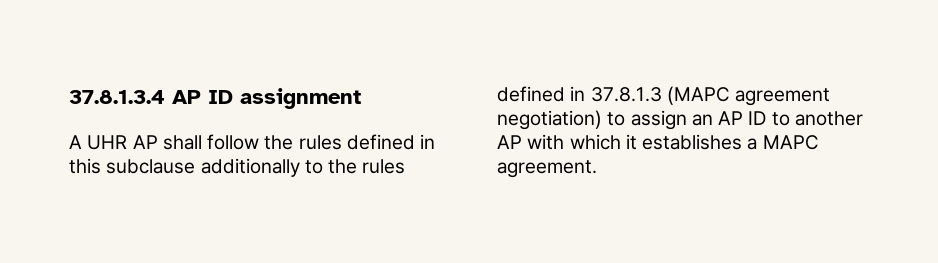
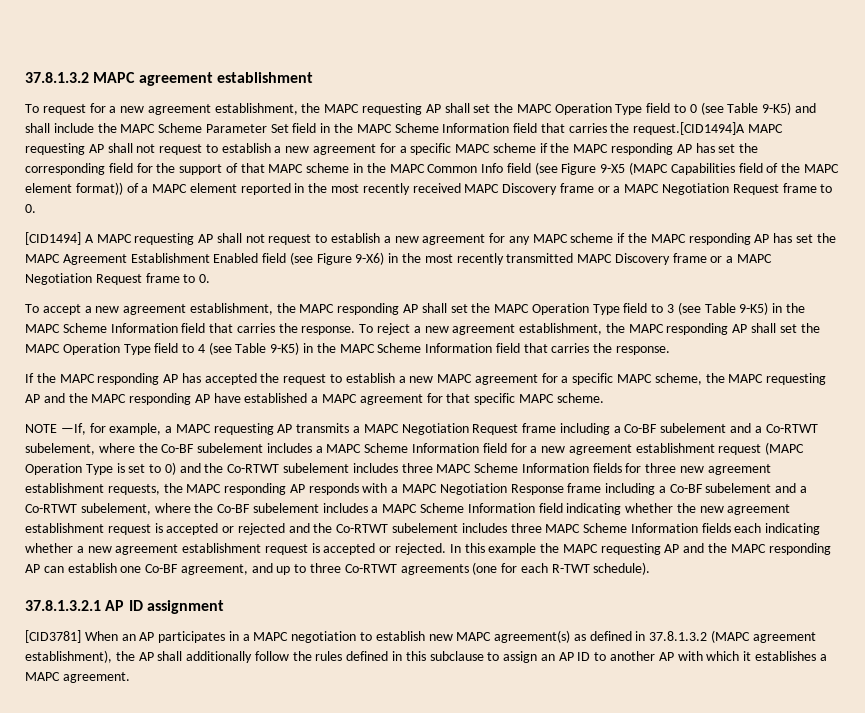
- 37.8.1.3.4 AP ID assignment
- A UHR AP shall follow the rules defined in this subclause additionally to the rules defined in 37.8.1.3 (MAPC agreement negotiation) to assign an AP ID to another AP with which it establishes a MAPC agreement.
+ 37.8.1.3.2 MAPC agreement establishment
+ To request for a new agreement establishment, the MAPC requesting AP shall set the MAPC Operation Type field to 0 (see Table 9-K5) and shall include the MAPC Scheme Parameter Set field in the MAPC Scheme Information field that carries the request.[CID1494]A MAPC requesting AP shall not request to establish a new agreement for a specific MAPC scheme if the MAPC responding AP has set the corresponding field for the support of that MAPC scheme in the MAPC Common Info field (see Figure 9-X5 (MAPC Capabilities field of the MAPC element format)) of a MAPC element reported in the most recently received MAPC Discovery frame or a MAPC Negotiation Request frame to 0.
+ [CID1494] A MAPC requesting AP shall not request to establish a new agreement for any MAPC scheme if the MAPC responding AP has set the MAPC Agreement Establishment Enabled field (see Figure 9-X6) in the most recently transmitted MAPC Discovery frame or a MAPC Negotiation Request frame to 0.
+ To accept a new agreement establishment, the MAPC responding AP shall set the MAPC Operation Type field to 3 (see Table 9-K5) in the MAPC Scheme Information field that carries the response. To reject a new agreement establishment, the MAPC responding AP shall set the MAPC Operation Type field to 4 (see Table 9-K5) in the MAPC Scheme Information field that carries the response.
+ If the MAPC responding AP has accepted the request to establish a new MAPC agreement for a specific MAPC scheme, the MAPC requesting AP and the MAPC responding AP have established a MAPC agreement for that specific MAPC scheme.
+ NOTE —If, for example, a MAPC requesting AP transmits a MAPC Negotiation Request frame including a Co-BF subelement and a Co-RTWT subelement, where the Co-BF subelement includes a MAPC Scheme Information field for a new agreement establishment request (MAPC Operation Type is set to 0) and the Co-RTWT subelement includes three MAPC Scheme Information fields for three new agreement establishment requests, the MAPC responding AP responds with a MAPC Negotiation Response frame including a Co-BF subelement and a Co-RTWT subelement, where the Co-BF subelement includes a MAPC Scheme Information field indicating whether the new agreement establishment request is accepted or rejected and the Co-RTWT subelement includes three MAPC Scheme Information fields each indicating whether a new agreement establishment request is accepted or rejected. In this example the MAPC requesting AP and the MAPC responding AP can establish one Co-BF agreement, and up to three Co-RTWT agreements (one for each R-TWT schedule).
+ 37.8.1.3.2.1 AP ID assignment
+ [CID3781] When an AP participates in a MAPC negotiation to establish new MAPC agreement(s) as defined in 37.8.1.3.2 (MAPC agreement establishment), the AP shall additionally follow the rules defined in this subclause to assign an AP ID to another AP with which it establishes a MAPC agreement.

